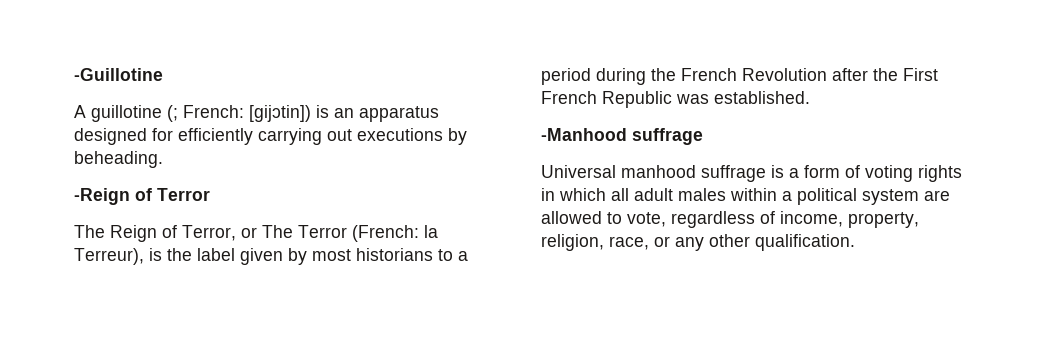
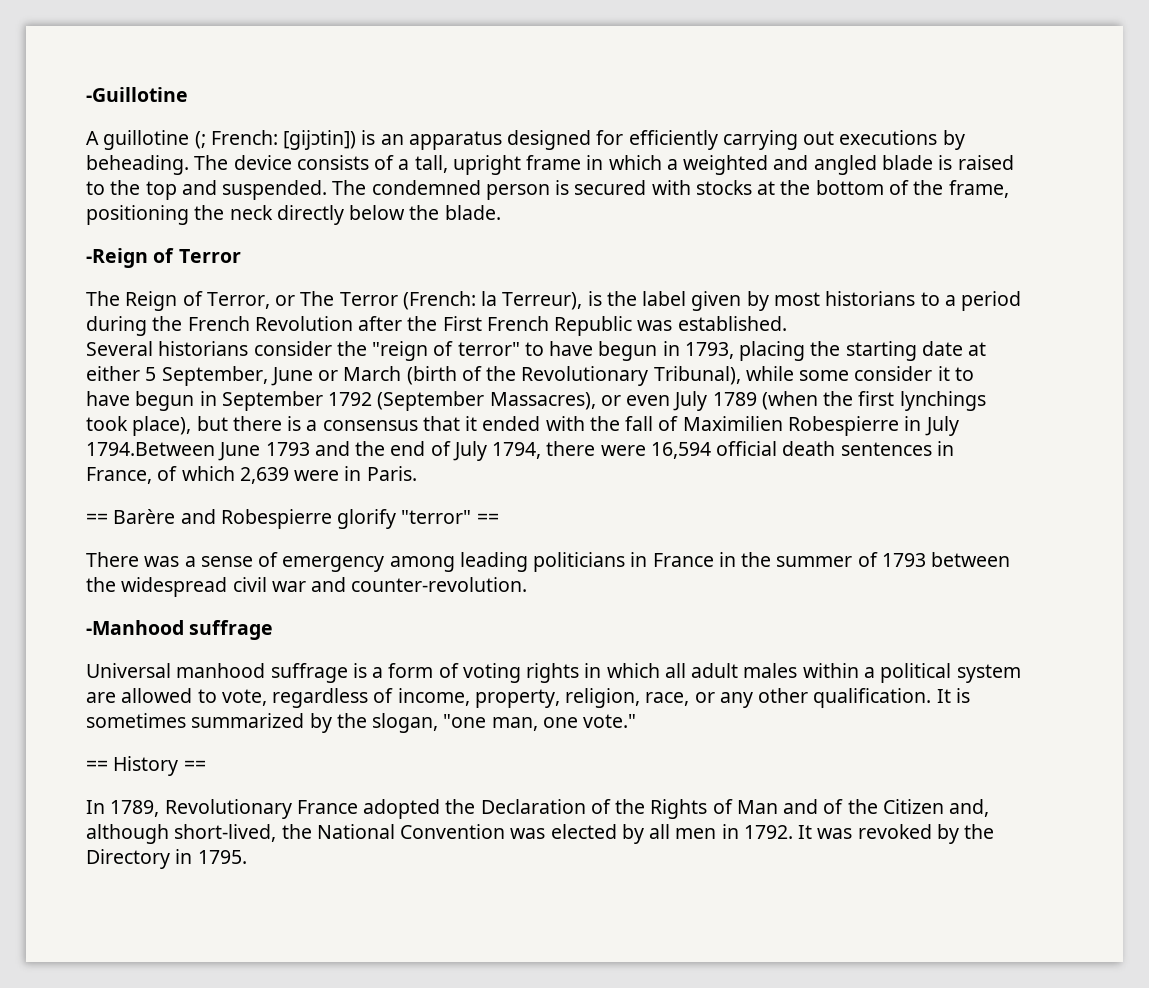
+ The device consists of a tall, upright frame in which a weighted and angled blade is raised to the top and suspended. The condemned person is secured with stocks at the bottom of the frame, positioning the neck directly below the blade.
+ Several historians consider the "reign of terror" to have begun in 1793, placing the starting date at either 5 September, June or March (birth of the Revolutionary Tribunal), while some consider it to have begun in September 1792 (September Massacres), or even July 1789 (when the first lynchings took place), but there is a consensus that it ended with the fall of Maximilien Robespierre in July 1794.Between June 1793 and the end of July 1794, there were 16,594 official death sentences in France, of which 2,639 were in Paris.
+ == Barère and Robespierre glorify "terror" ==
+ There was a sense of emergency among leading politicians in France in the summer of 1793 between the widespread civil war and counter-revolution.
+ It is sometimes summarized by the slogan, "one man, one vote."
+ == History ==
+ In 1789, Revolutionary France adopted the Declaration of the Rights of Man and of the Citizen and, although short-lived, the National Convention was elected by all men in 1792. It was revoked by the Directory in 1795.

